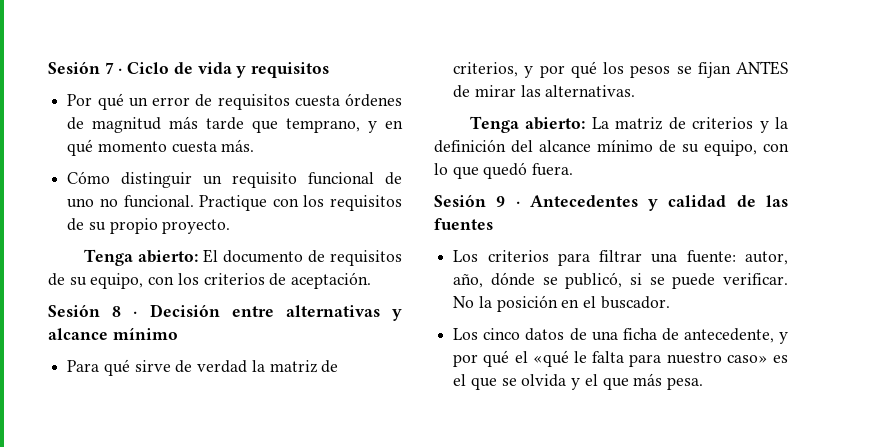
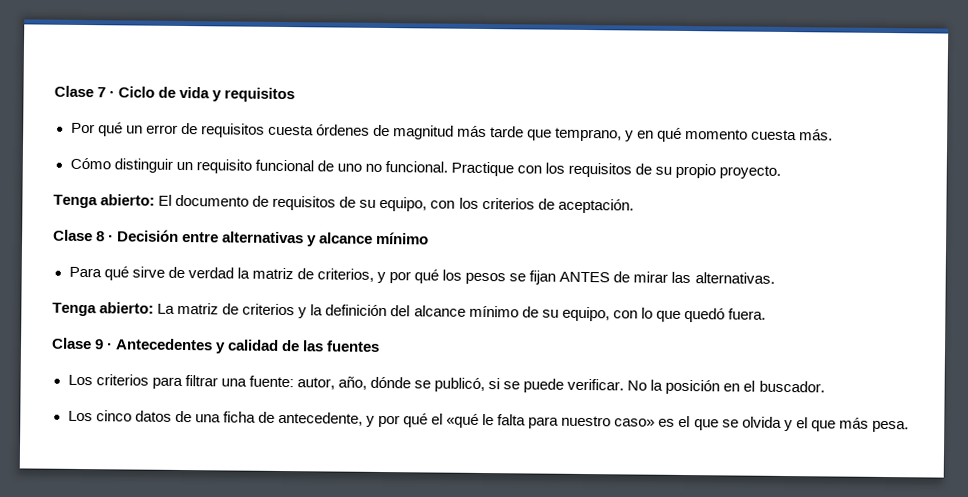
- Sesión 7 · Ciclo de vida y requisitos
+ Clase 7 · Ciclo de vida y requisitos
- Sesión 8 · Decisión entre alternativas y alcance mínimo
+ Clase 8 · Decisión entre alternativas y alcance mínimo
- Sesión 9 · Antecedentes y calidad de las fuentes
+ Clase 9 · Antecedentes y calidad de las fuentes

